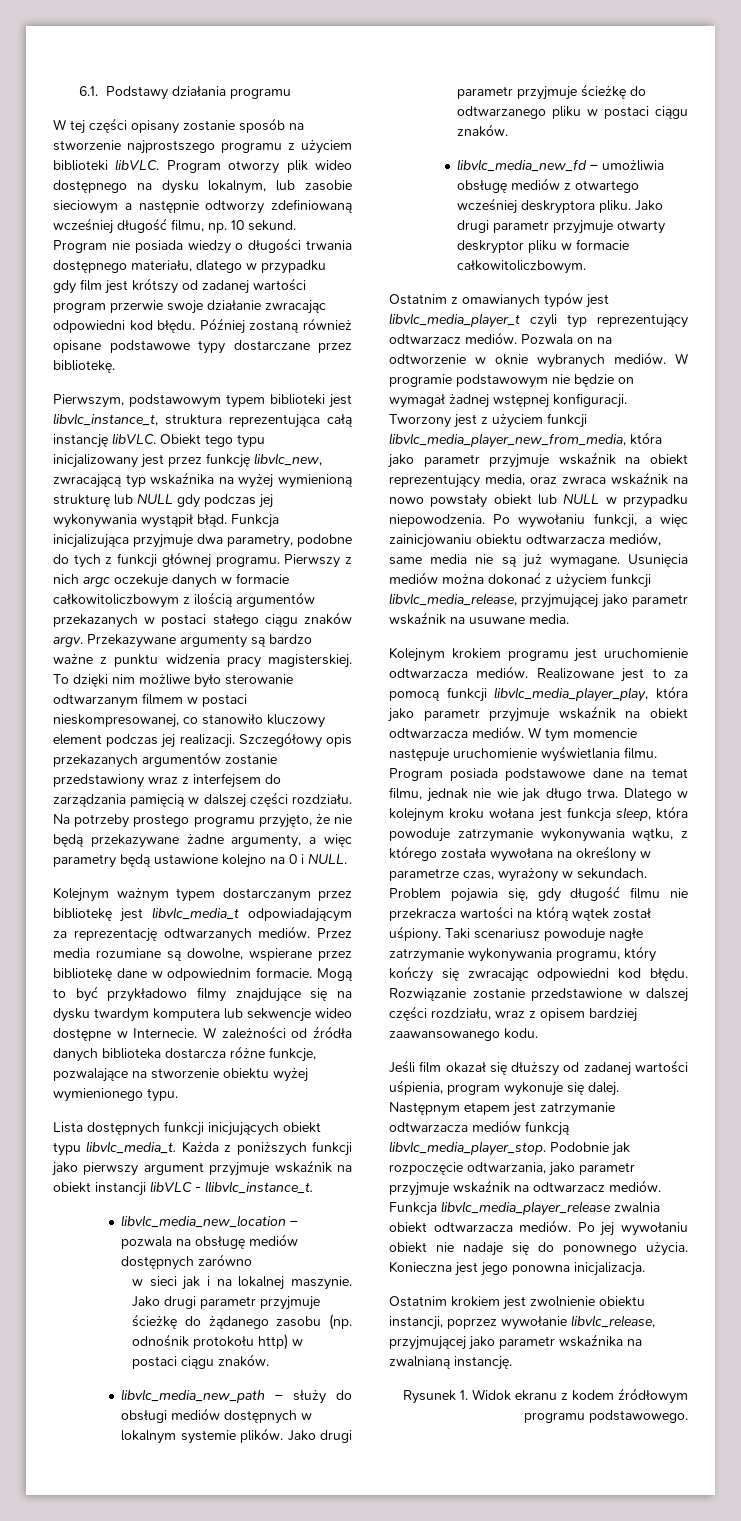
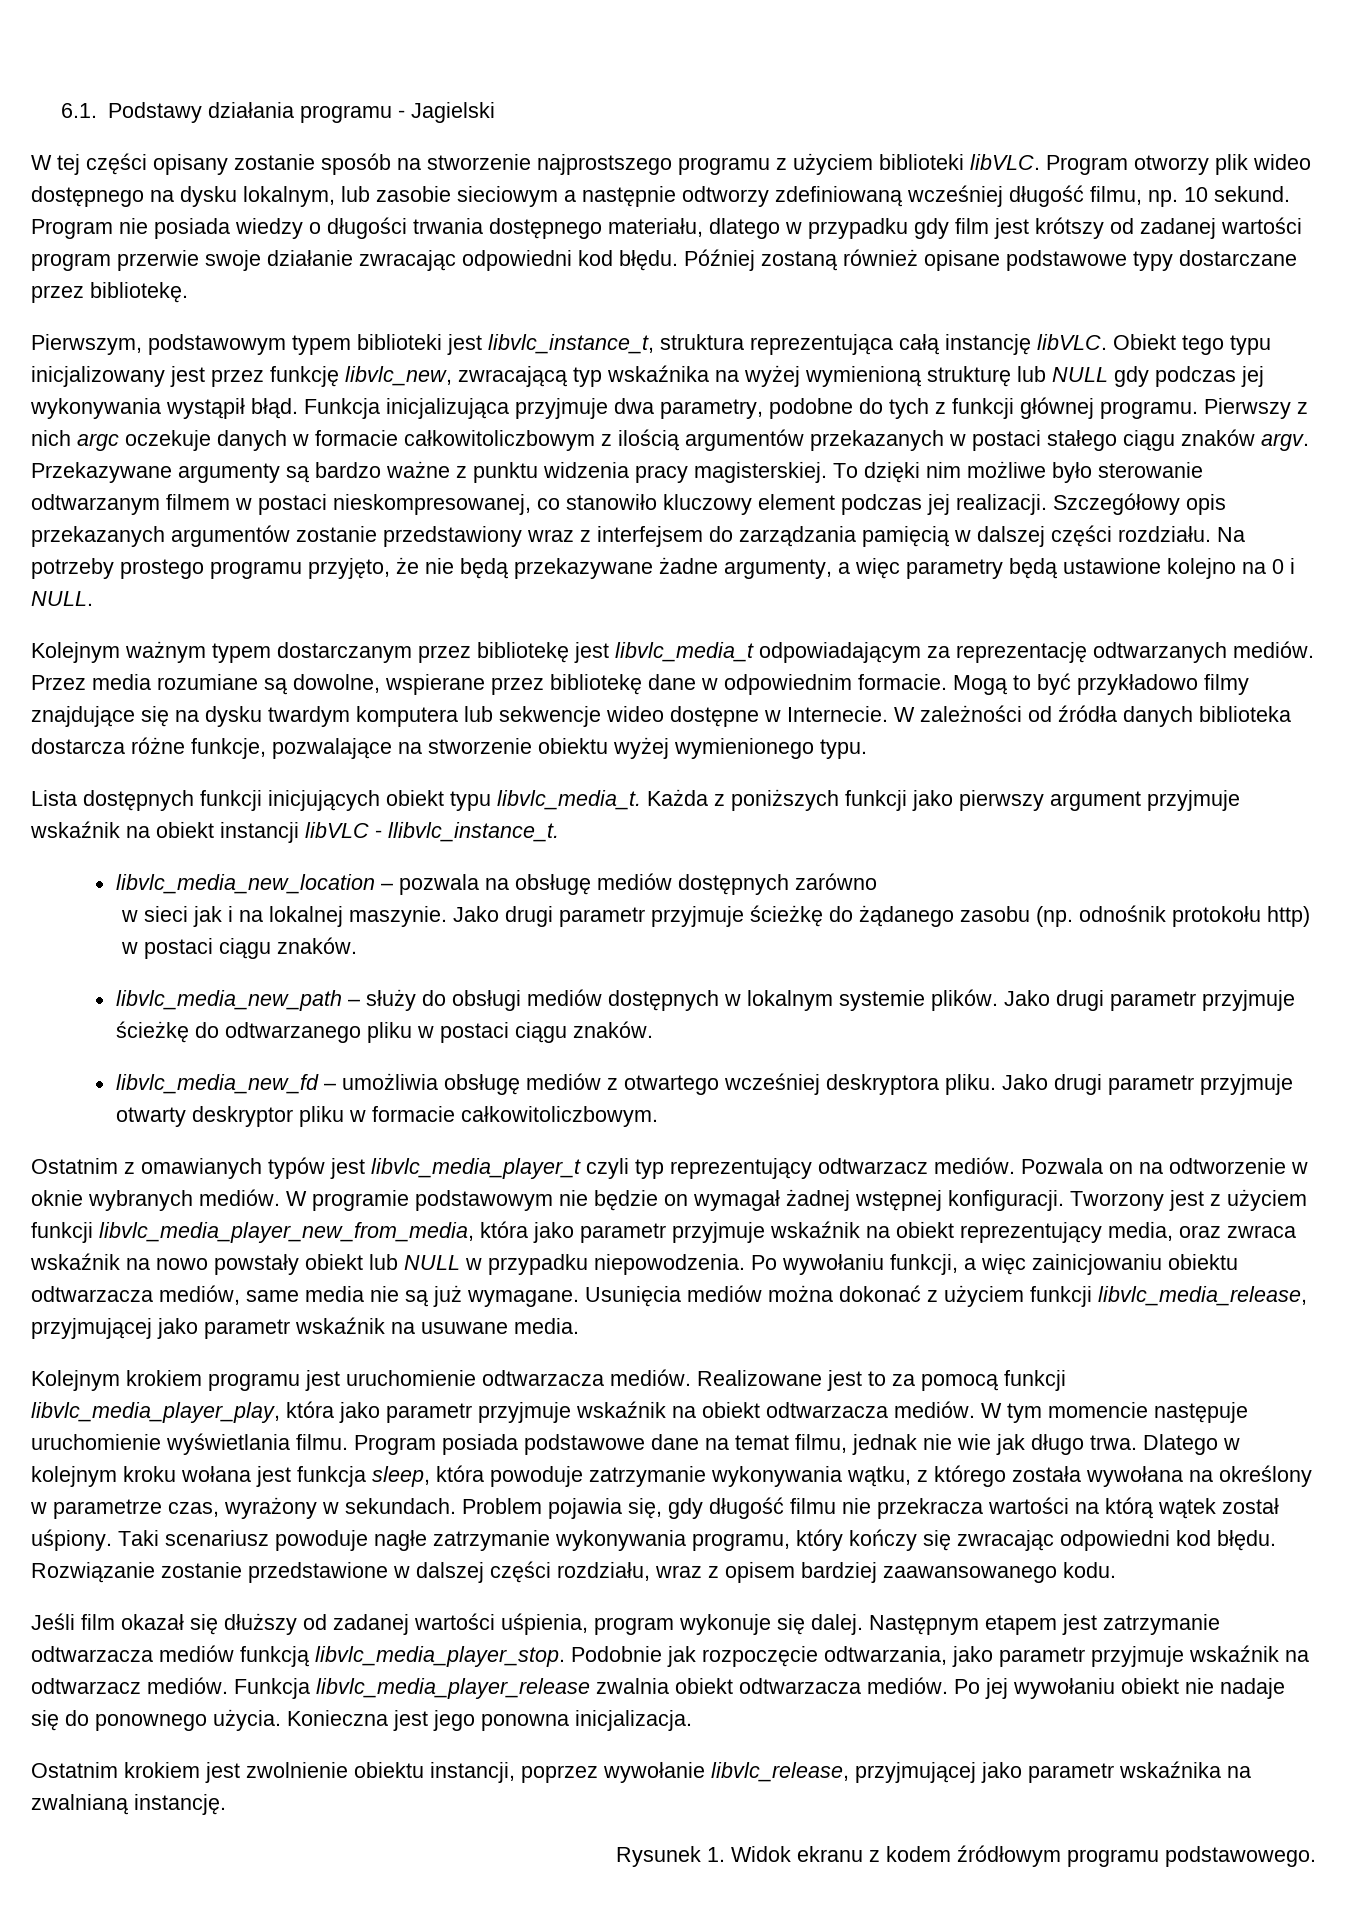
- 6.1. Podstawy działania programu
+ 6.1. Podstawy działania programu - Jagielski

